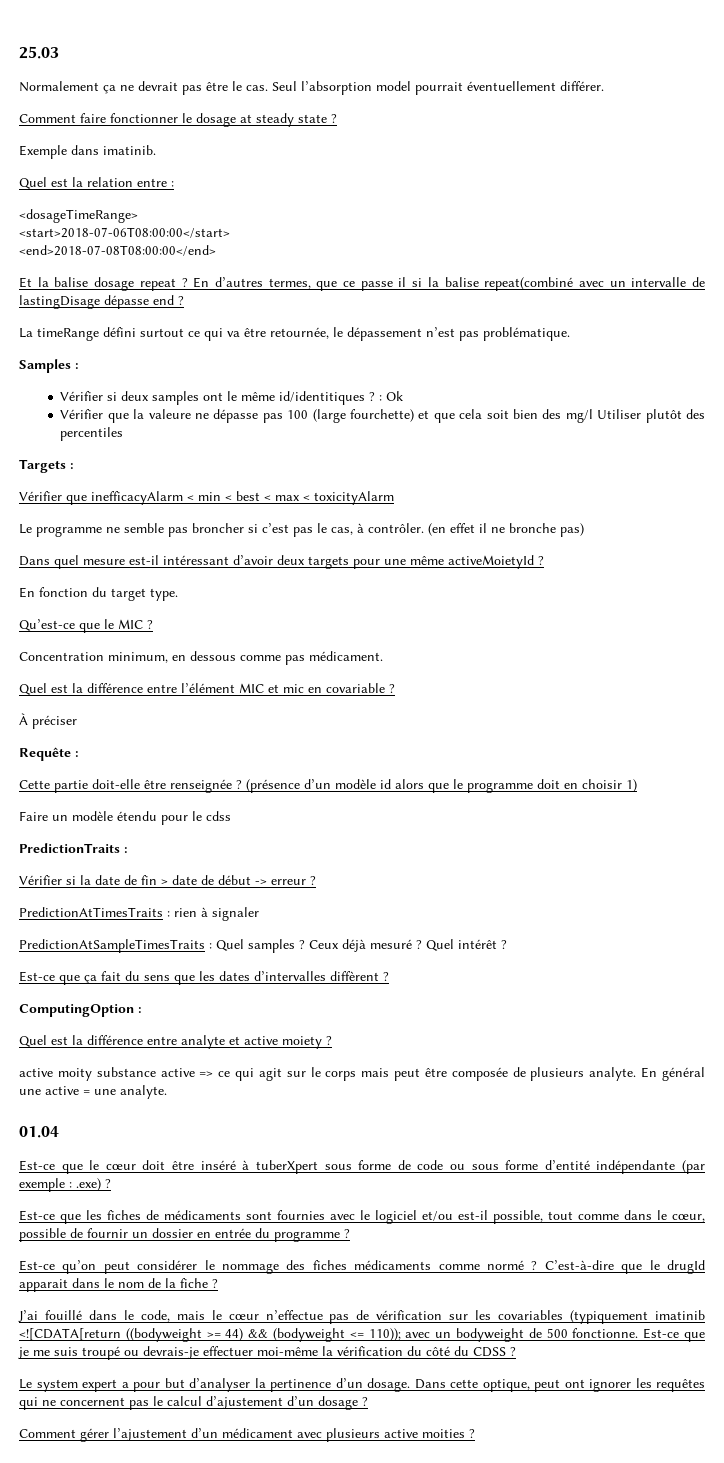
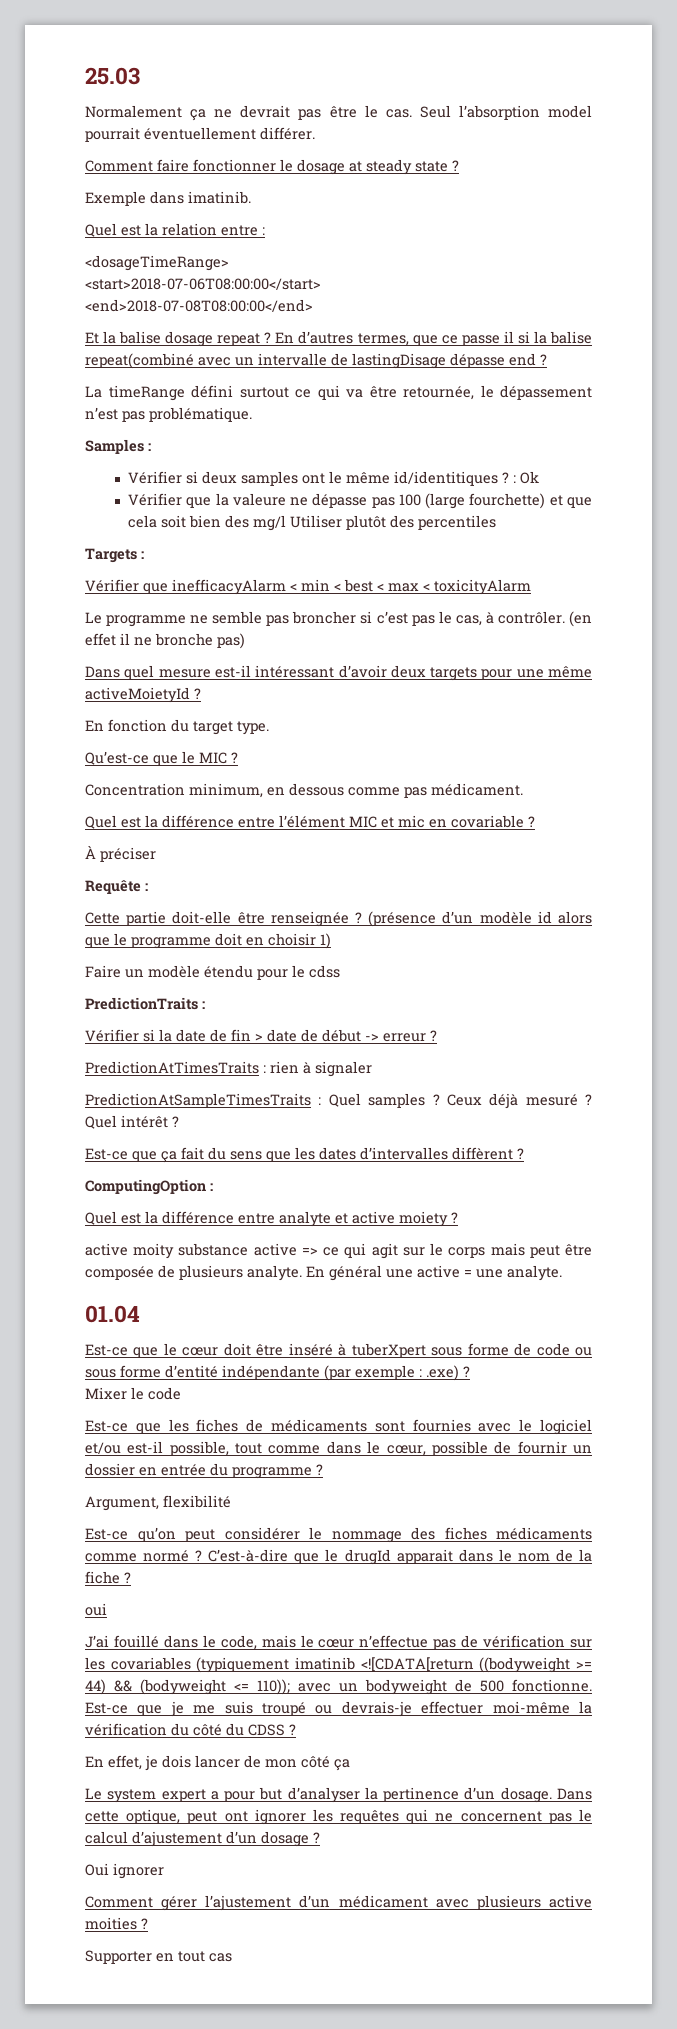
+ Mixer le code
+ Argument, flexibilité
+ oui
+ En effet, je dois lancer de mon côté ça
+ Oui ignorer
+ Supporter en tout cas

